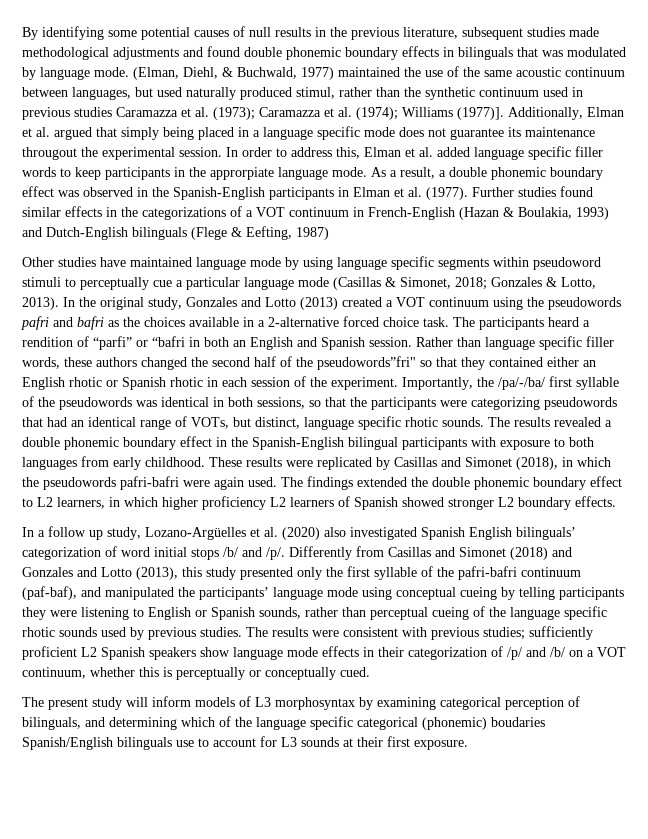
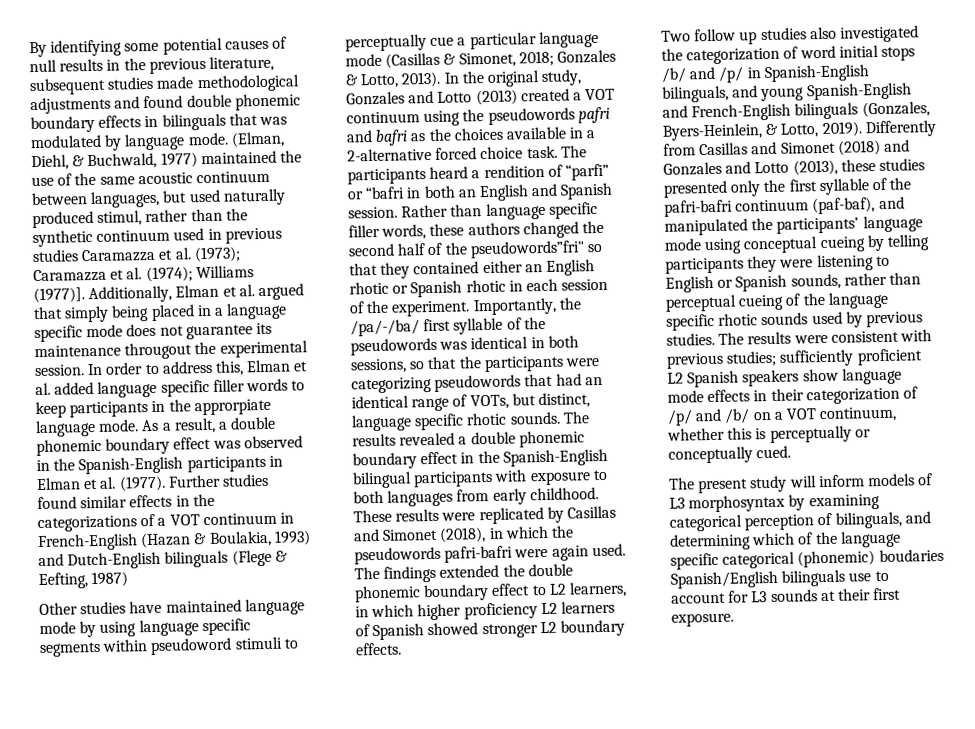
- In a follow up study, Lozano-Argüelles et al. (2020) also investigated Spanish English bilinguals’ categorization of word initial stops /b/ and /p/.
+ Two follow up studies also investigated the categorization of word initial stops /b/ and /p/ in Spanish-English bilinguals, and young Spanish-English and French-English bilinguals (Gonzales, Byers-Heinlein, & Lotto, 2019).
- Differently from Casillas and Simonet (2018) and Gonzales and Lotto (2013), this study presented only the first syllable of the pafri-bafri continuum (paf-baf), and manipulated the participants’ language mode using conceptual cueing by telling participants they were listening to English or Spanish sounds, rather than perceptual cueing of the language specific rhotic sounds used by previous studies.
+ Differently from Casillas and Simonet (2018) and Gonzales and Lotto (2013), these studies presented only the first syllable of the pafri-bafri continuum (paf-baf), and manipulated the participants’ language mode using conceptual cueing by telling participants they were listening to English or Spanish sounds, rather than perceptual cueing of the language specific rhotic sounds used by previous studies.

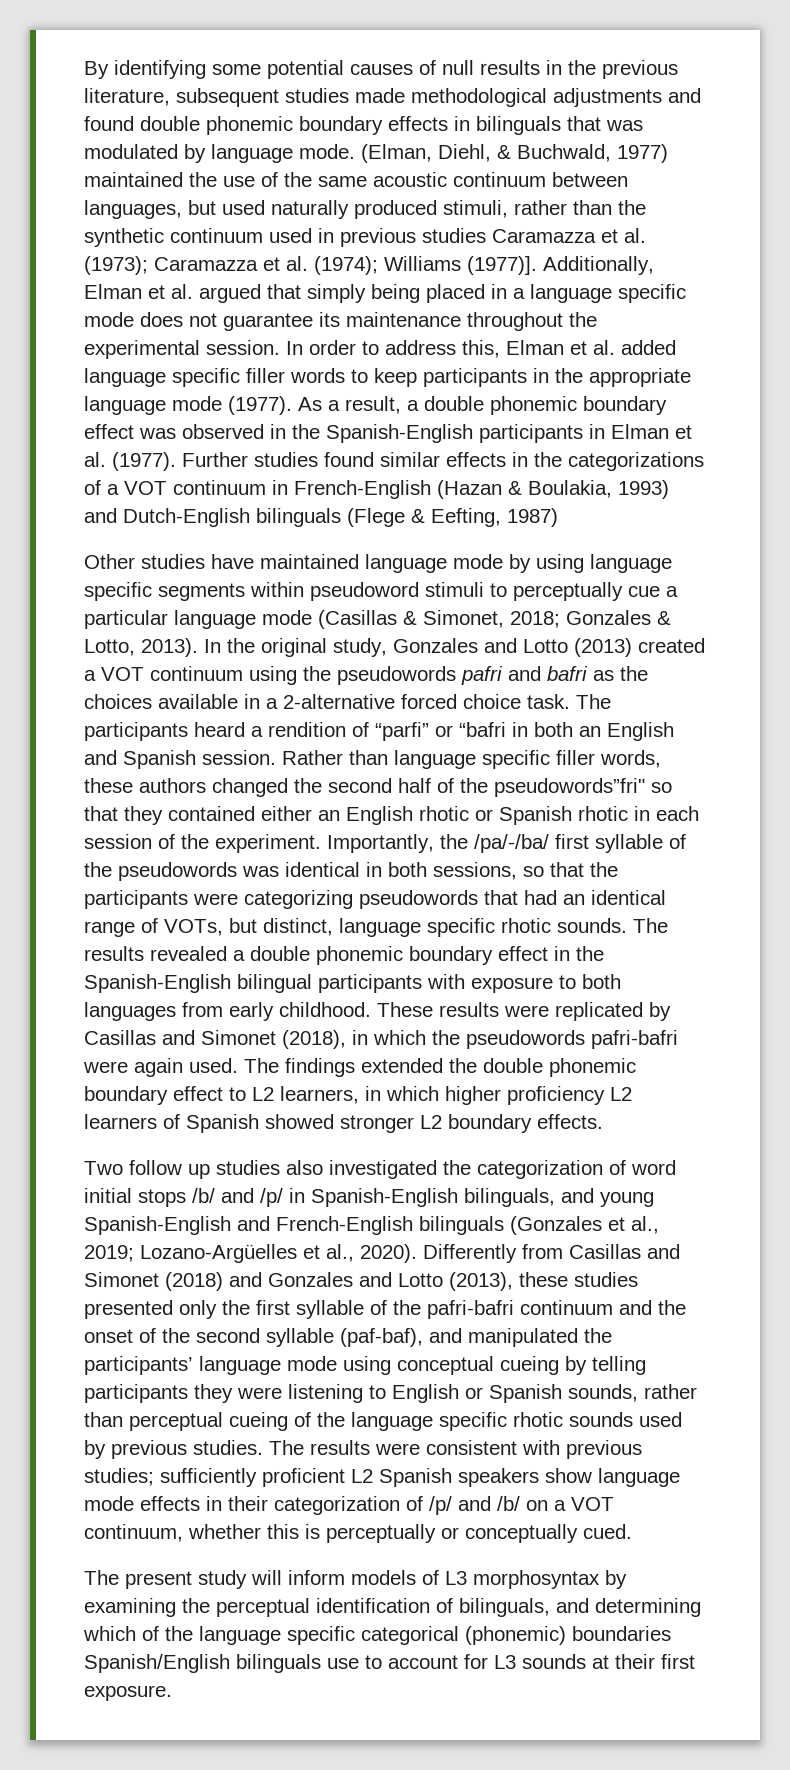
- (Elman, Diehl, & Buchwald, 1977) maintained the use of the same acoustic continuum between languages, but used naturally produced stimul, rather than the synthetic continuum used in previous studies Caramazza et al. (1973); Caramazza et al. (1974); Williams (1977)].
+ (Elman, Diehl, & Buchwald, 1977) maintained the use of the same acoustic continuum between languages, but used naturally produced stimuli, rather than the synthetic continuum used in previous studies Caramazza et al. (1973); Caramazza et al. (1974); Williams (1977)].
- Additionally, Elman et al. argued that simply being placed in a language specific mode does not guarantee its maintenance througout the experimental session.
+ Additionally, Elman et al. argued that simply being placed in a language specific mode does not guarantee its maintenance throughout the experimental session.
- In order to address this, Elman et al. added language specific filler words to keep participants in the approrpiate language mode.
+ In order to address this, Elman et al. added language specific filler words to keep participants in the appropriate language mode (1977).
- Two follow up studies also investigated the categorization of word initial stops /b/ and /p/ in Spanish-English bilinguals, and young Spanish-English and French-English bilinguals (Gonzales, Byers-Heinlein, & Lotto, 2019).
+ Two follow up studies also investigated the categorization of word initial stops /b/ and /p/ in Spanish-English bilinguals, and young Spanish-English and French-English bilinguals (Gonzales et al., 2019; Lozano-Argüelles et al., 2020).
- Differently from Casillas and Simonet (2018) and Gonzales and Lotto (2013), these studies presented only the first syllable of the pafri-bafri continuum (paf-baf), and manipulated the participants’ language mode using conceptual cueing by telling participants they were listening to English or Spanish sounds, rather than perceptual cueing of the language specific rhotic sounds used by previous studies.
+ Differently from Casillas and Simonet (2018) and Gonzales and Lotto (2013), these studies presented only the first syllable of the pafri-bafri continuum and the onset of the second syllable (paf-baf), and manipulated the participants’ language mode using conceptual cueing by telling participants they were listening to English or Spanish sounds, rather than perceptual cueing of the language specific rhotic sounds used by previous studies.
- The present study will inform models of L3 morphosyntax by examining categorical perception of bilinguals, and determining which of the language specific categorical (phonemic) boudaries Spanish/English bilinguals use to account for L3 sounds at their first exposure.
+ The present study will inform models of L3 morphosyntax by examining the perceptual identification of bilinguals, and determining which of the language specific categorical (phonemic) boundaries Spanish/English bilinguals use to account for L3 sounds at their first exposure.

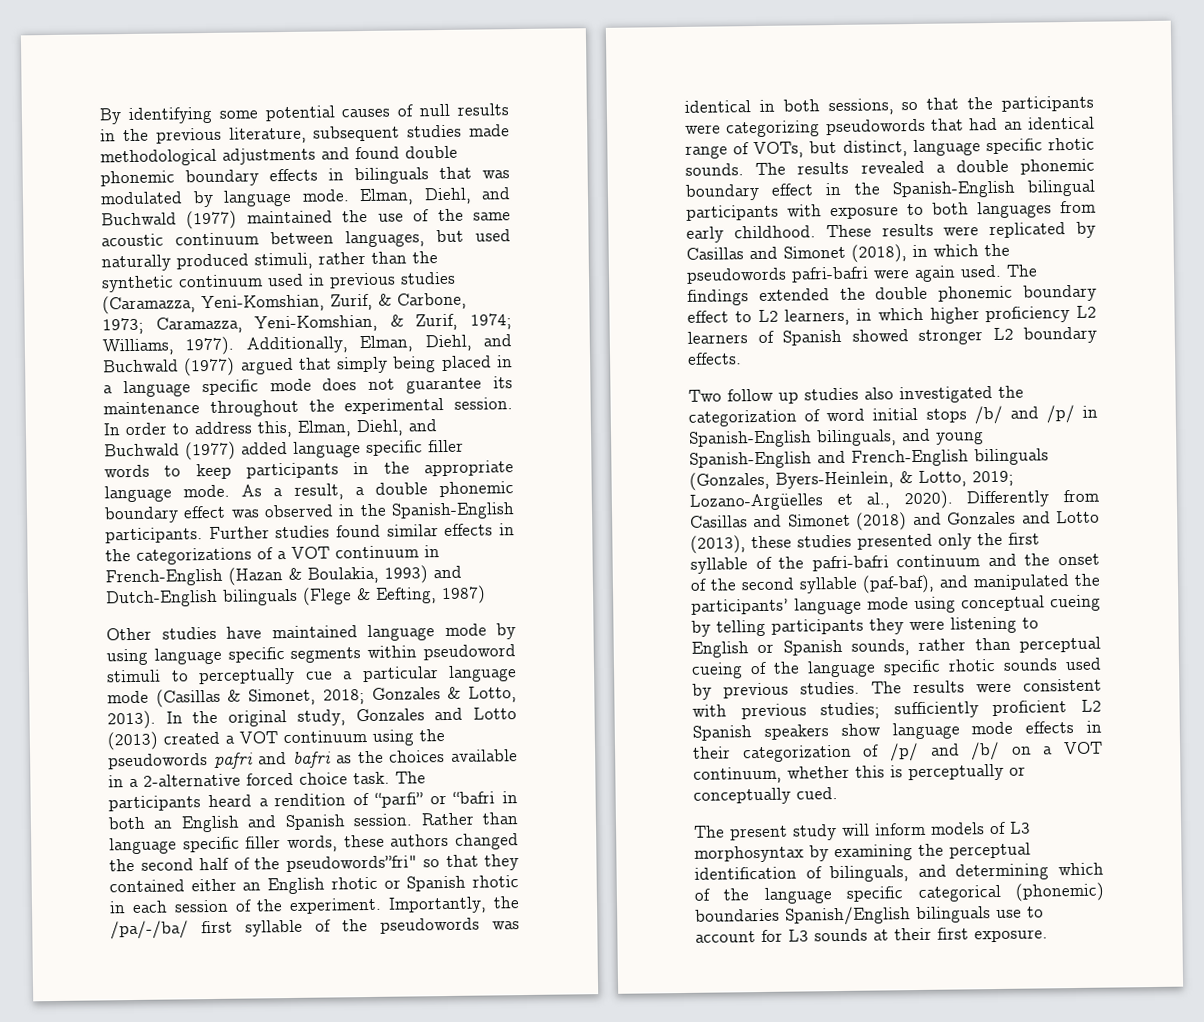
- (Elman, Diehl, & Buchwald, 1977) maintained the use of the same acoustic continuum between languages, but used naturally produced stimuli, rather than the synthetic continuum used in previous studies Caramazza et al. (1973); Caramazza et al. (1974); Williams (1977)]. Additionally, Elman et al. argued that simply being placed in a language specific mode does not guarantee its maintenance throughout the experimental session.
+ Elman, Diehl, and Buchwald (1977) maintained the use of the same acoustic continuum between languages, but used naturally produced stimuli, rather than the synthetic continuum used in previous studies (Caramazza, Yeni‐Komshian, Zurif, & Carbone, 1973; Caramazza, Yeni-Komshian, & Zurif, 1974; Williams, 1977). Additionally, Elman, Diehl, and Buchwald (1977) argued that simply being placed in a language specific mode does not guarantee its maintenance throughout the experimental session.
- In order to address this, Elman et al. added language specific filler words to keep participants in the appropriate language mode (1977).
+ In order to address this, Elman, Diehl, and Buchwald (1977) added language specific filler words to keep participants in the appropriate language mode.
- As a result, a double phonemic boundary effect was observed in the Spanish-English participants in Elman et al. (1977).
+ As a result, a double phonemic boundary effect was observed in the Spanish-English participants.
- Two follow up studies also investigated the categorization of word initial stops /b/ and /p/ in Spanish-English bilinguals, and young Spanish-English and French-English bilinguals (Gonzales et al., 2019; Lozano-Argüelles et al., 2020).
+ Two follow up studies also investigated the categorization of word initial stops /b/ and /p/ in Spanish-English bilinguals, and young Spanish-English and French-English bilinguals (Gonzales, Byers-Heinlein, & Lotto, 2019; Lozano-Argüelles et al., 2020).

